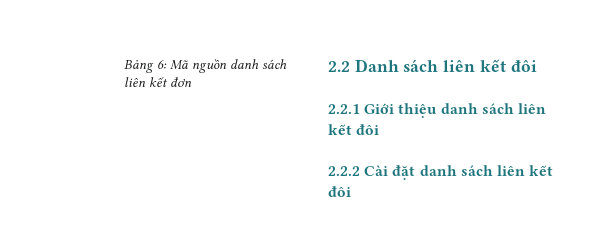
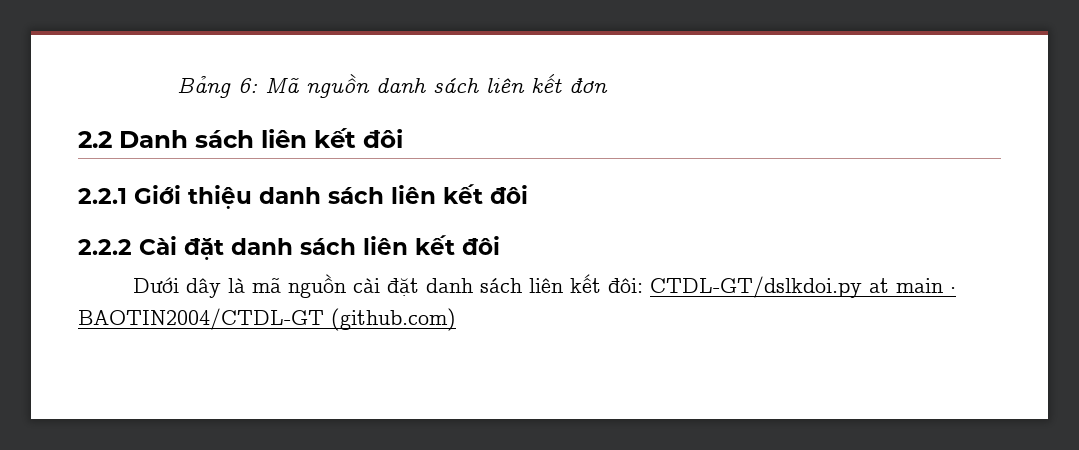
+ Dưới dây là mã nguồn cài đặt danh sách liên kết đôi: CTDL-GT/dslkdoi.py at main · BAOTIN2004/CTDL-GT (github.com)

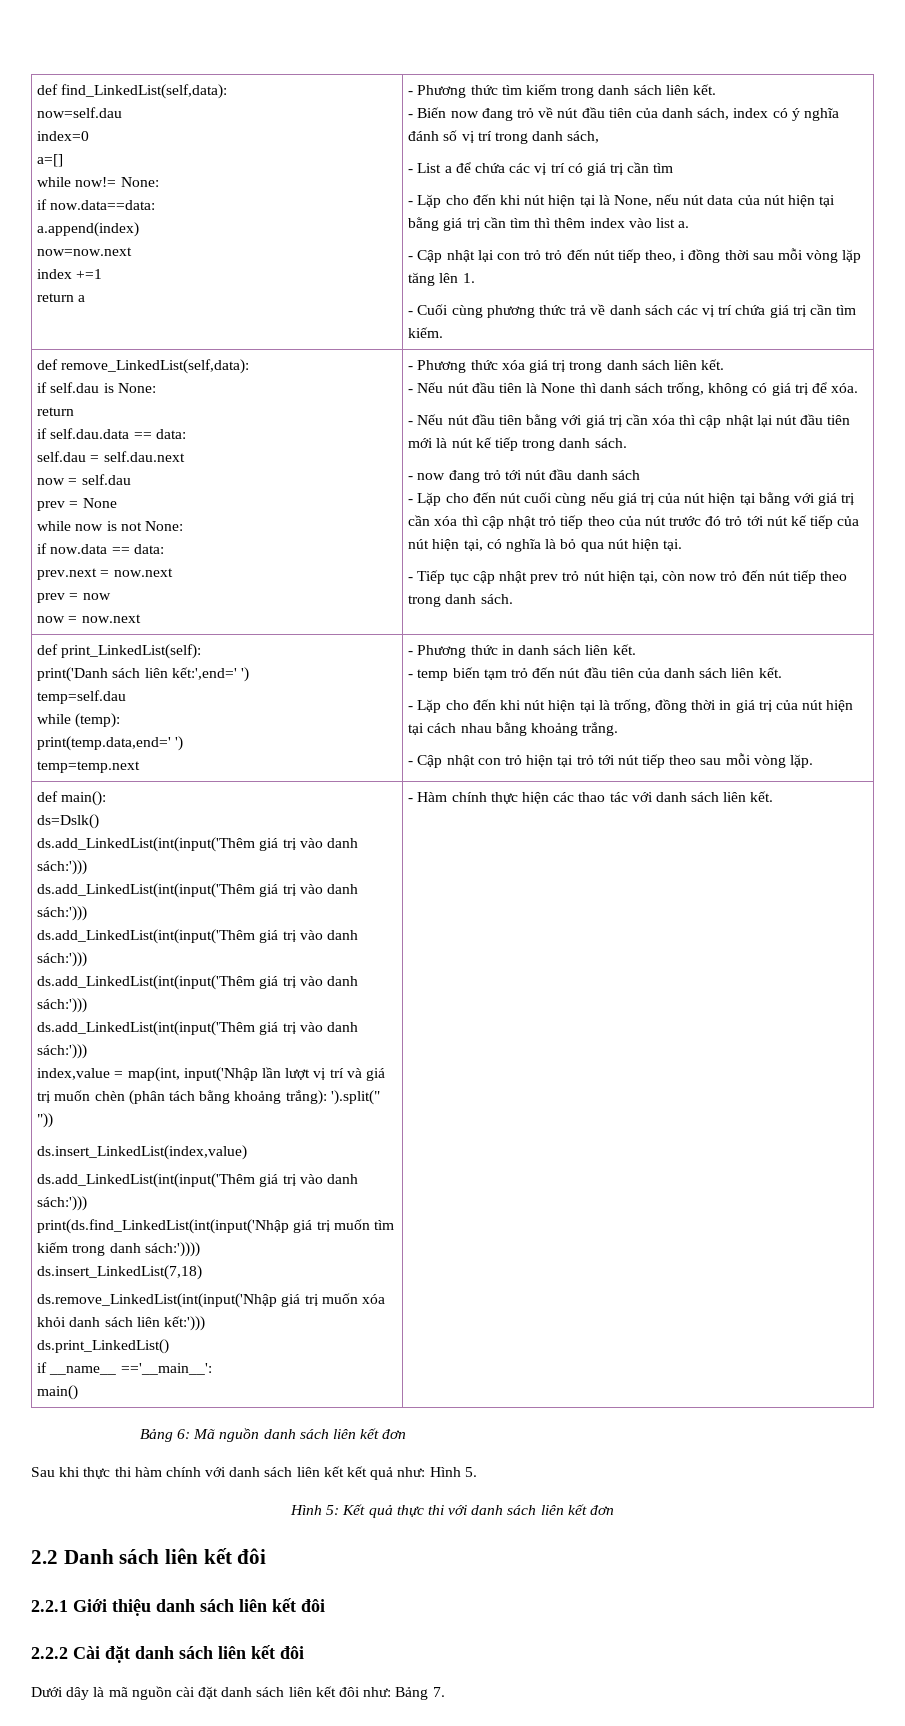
+ def find_LinkedList(self,data):
+ now=self.dau
+ index=0
+ a=[]
+ while now!= None:
+ if now.data==data:
+ a.append(index)
+ now=now.next
+ index +=1
+ return a | - Phương thức tìm kiếm trong danh sách liên kết.
+ - Biến now đang trỏ về nút đầu tiên của danh sách, index có ý nghĩa đánh số vị trí trong danh sách,
+ - List a để chứa các vị trí có giá trị cần tìm
+ - Lặp cho đến khi nút hiện tại là None, nếu nút data của nút hiện tại bằng giá trị cần tìm thì thêm index vào list a.
+ - Cập nhật lại con trỏ trỏ đến nút tiếp theo, i đồng thời sau mỗi vòng lặp tăng lên 1.
+ - Cuối cùng phương thức trả về danh sách các vị trí chứa giá trị cần tìm kiếm.
+ def remove_LinkedList(self,data):
+ if self.dau is None:
+ return
+ if self.dau.data == data:
+ self.dau = self.dau.next
+ now = self.dau
+ prev = None
+ while now is not None:
+ if now.data == data:
+ prev.next = now.next
+ prev = now
+ now = now.next | - Phương thức xóa giá trị trong danh sách liên kết.
+ - Nếu nút đầu tiên là None thì danh sách trống, không có giá trị để xóa.
+ - Nếu nút đầu tiên bằng với giá trị cần xóa thì cập nhật lại nút đầu tiên mới là nút kế tiếp trong danh sách.
+ - now đang trỏ tới nút đầu danh sách
+ - Lặp cho đến nút cuối cùng nếu giá trị của nút hiện tại bằng với giá trị cần xóa thì cập nhật trỏ tiếp theo của nút trước đó trỏ tới nút kế tiếp của nút hiện tại, có nghĩa là bỏ qua nút hiện tại.
+ - Tiếp tục cập nhật prev trỏ nút hiện tại, còn now trỏ đến nút tiếp theo trong danh sách.
+ def print_LinkedList(self):
+ print('Danh sách liên kết:',end=' ')
+ temp=self.dau
+ while (temp):
+ print(temp.data,end=' ')
+ temp=temp.next | - Phương thức in danh sách liên kết.
+ - temp biến tạm trỏ đến nút đầu tiên của danh sách liên kết.
+ - Lặp cho đến khi nút hiện tại là trống, đồng thời in giá trị của nút hiện tại cách nhau bằng khoảng trắng.
+ - Cập nhật con trỏ hiện tại trỏ tới nút tiếp theo sau mỗi vòng lặp.
+ def main():
+ ds=Dslk()
+ ds.add_LinkedList(int(input('Thêm giá trị vào danh sách:')))
+ ds.add_LinkedList(int(input('Thêm giá trị vào danh sách:')))
+ ds.add_LinkedList(int(input('Thêm giá trị vào danh sách:')))
+ ds.add_LinkedList(int(input('Thêm giá trị vào danh sách:')))
+ ds.add_LinkedList(int(input('Thêm giá trị vào danh sách:')))
+ index,value = map(int, input('Nhập lần lượt vị trí và giá trị muốn chèn (phân tách bằng khoảng trắng): ').split(" "))
+ ds.insert_LinkedList(index,value)
+ ds.add_LinkedList(int(input('Thêm giá trị vào danh sách:')))
+ print(ds.find_LinkedList(int(input('Nhập giá trị muốn tìm kiếm trong danh sách:'))))
+ ds.insert_LinkedList(7,18)
+ ds.remove_LinkedList(int(input('Nhập giá trị muốn xóa khỏi danh sách liên kết:')))
+ ds.print_LinkedList()
+ if __name__ =='__main__':
+ main() | - Hàm chính thực hiện các thao tác với danh sách liên kết.
+ Sau khi thực thi hàm chính với danh sách liên kết kết quả như: Hình 5.
+ Hình 5: Kết quả thực thi với danh sách liên kết đơn
- Dưới dây là mã nguồn cài đặt danh sách liên kết đôi: CTDL-GT/dslkdoi.py at main · BAOTIN2004/CTDL-GT (github.com)
+ Dưới dây là mã nguồn cài đặt danh sách liên kết đôi như: Bảng 7.

